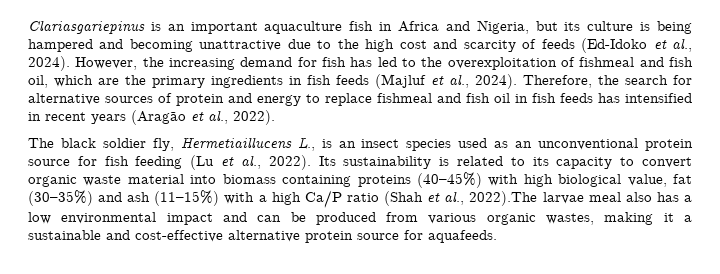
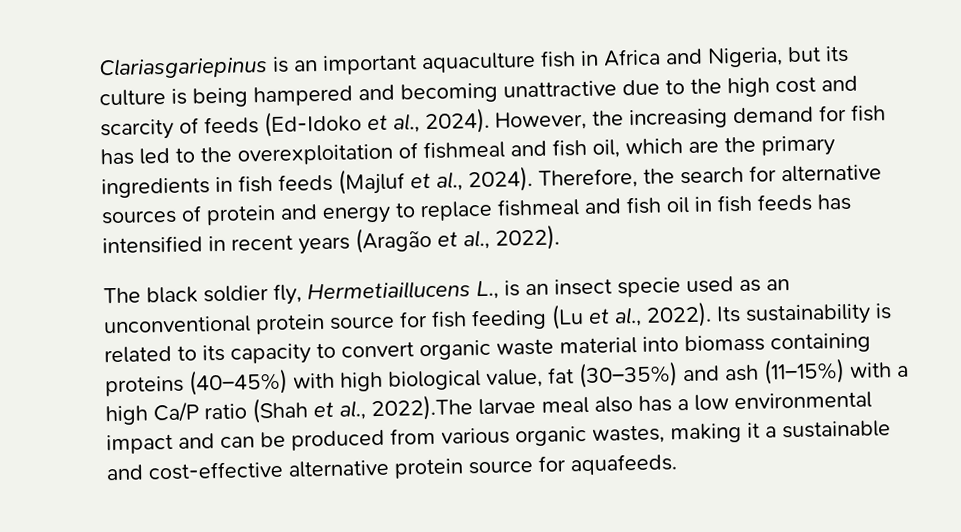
- The black soldier fly, Hermetiaillucens L., is an insect species used as an unconventional protein source for fish feeding (Lu et al., 2022).
+ The black soldier fly, Hermetiaillucens L., is an insect specie used as an unconventional protein source for fish feeding (Lu et al., 2022).

